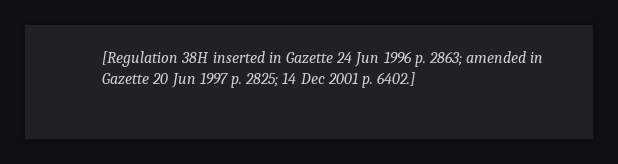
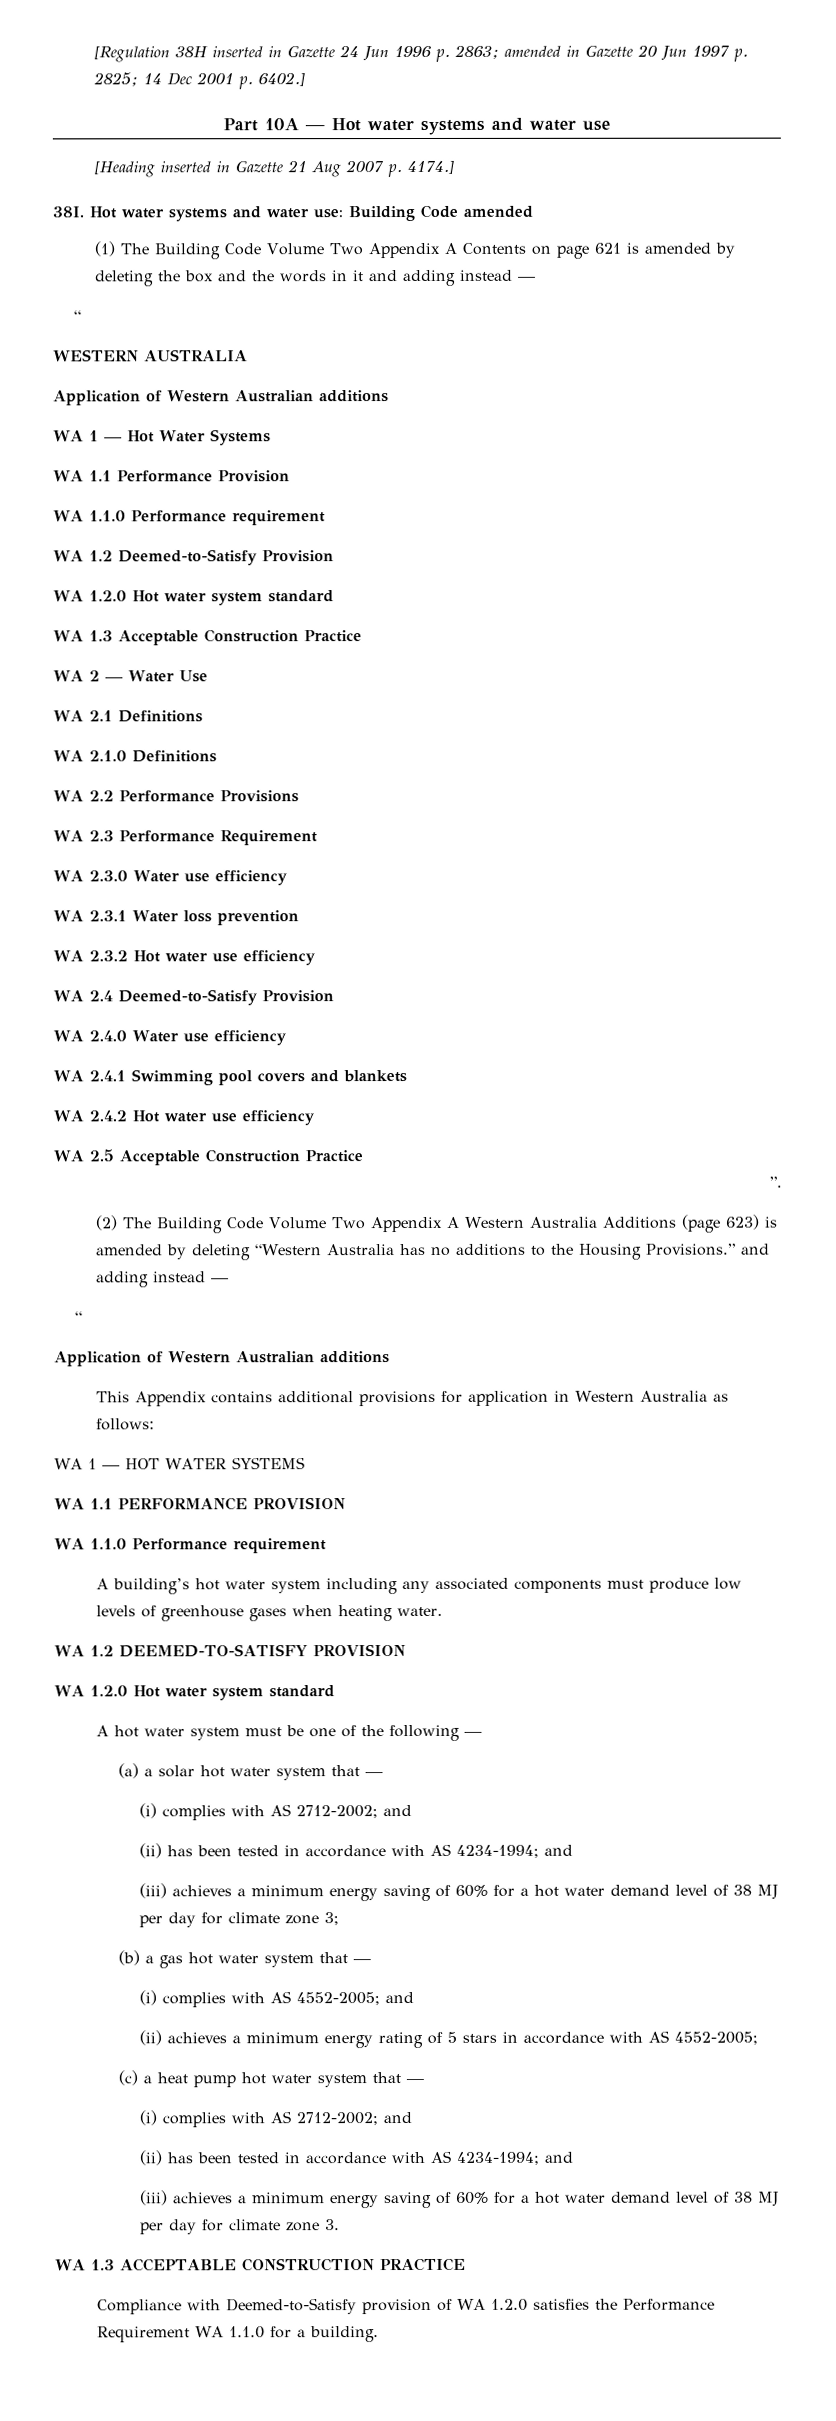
+ Part 10A — Hot water systems and water use
+ [Heading inserted in Gazette 21 Aug 2007 p. 4174.]
+ 38I. Hot water systems and water use: Building Code amended
+ (1) The Building Code Volume Two Appendix A Contents on page 621 is amended by deleting the box and the words in it and adding instead —
+ “
+ WESTERN AUSTRALIA
+ Application of Western Australian additions
+ WA 1 — Hot Water Systems
+ WA 1.1 Performance Provision
+ WA 1.1.0 Performance requirement
+ WA 1.2 Deemed-to-Satisfy Provision
+ WA 1.2.0 Hot water system standard
+ WA 1.3 Acceptable Construction Practice
+ WA 2 — Water Use
+ WA 2.1 Definitions
+ WA 2.1.0 Definitions
+ WA 2.2 Performance Provisions
+ WA 2.3 Performance Requirement
+ WA 2.3.0 Water use efficiency
+ WA 2.3.1 Water loss prevention
+ WA 2.3.2 Hot water use efficiency
+ WA 2.4 Deemed-to-Satisfy Provision
+ WA 2.4.0 Water use efficiency
+ WA 2.4.1 Swimming pool covers and blankets
+ WA 2.4.2 Hot water use efficiency
+ WA 2.5 Acceptable Construction Practice
+ ”.
+ (2) The Building Code Volume Two Appendix A Western Australia Additions (page 623) is amended by deleting “Western Australia has no additions to the Housing Provisions.” and adding instead —
+ “
+ Application of Western Australian additions
+ This Appendix contains additional provisions for application in Western Australia as follows:
+ WA 1 — HOT WATER SYSTEMS
+ WA 1.1 PERFORMANCE PROVISION
+ WA 1.1.0 Performance requirement
+ A building’s hot water system including any associated components must produce low levels of greenhouse gases when heating water.
+ WA 1.2 DEEMED-TO-SATISFY PROVISION
+ WA 1.2.0 Hot water system standard
+ A hot water system must be one of the following —
+ (a) a solar hot water system that —
+ (i) complies with AS 2712-2002; and
+ (ii) has been tested in accordance with AS 4234-1994; and
+ (iii) achieves a minimum energy saving of 60% for a hot water demand level of 38 MJ per day for climate zone 3;
+ (b) a gas hot water system that —
+ (i) complies with AS 4552-2005; and
+ (ii) achieves a minimum energy rating of 5 stars in accordance with AS 4552-2005;
+ (c) a heat pump hot water system that —
+ (i) complies with AS 2712-2002; and
+ (ii) has been tested in accordance with AS 4234-1994; and
+ (iii) achieves a minimum energy saving of 60% for a hot water demand level of 38 MJ per day for climate zone 3.
+ WA 1.3 ACCEPTABLE CONSTRUCTION PRACTICE
+ Compliance with Deemed-to-Satisfy provision of WA 1.2.0 satisfies the Performance Requirement WA 1.1.0 for a building.

